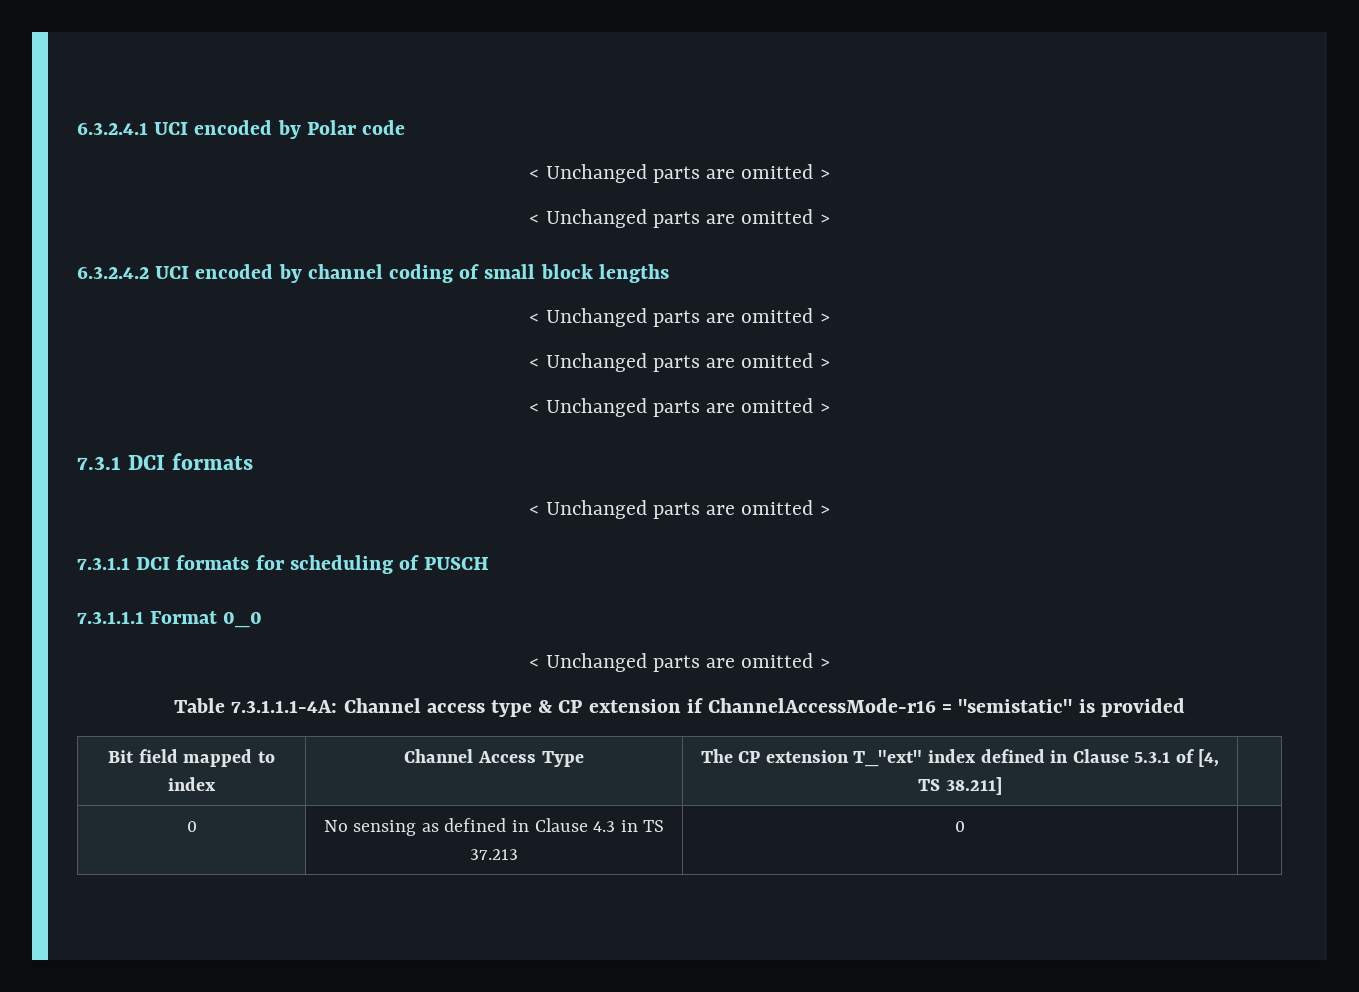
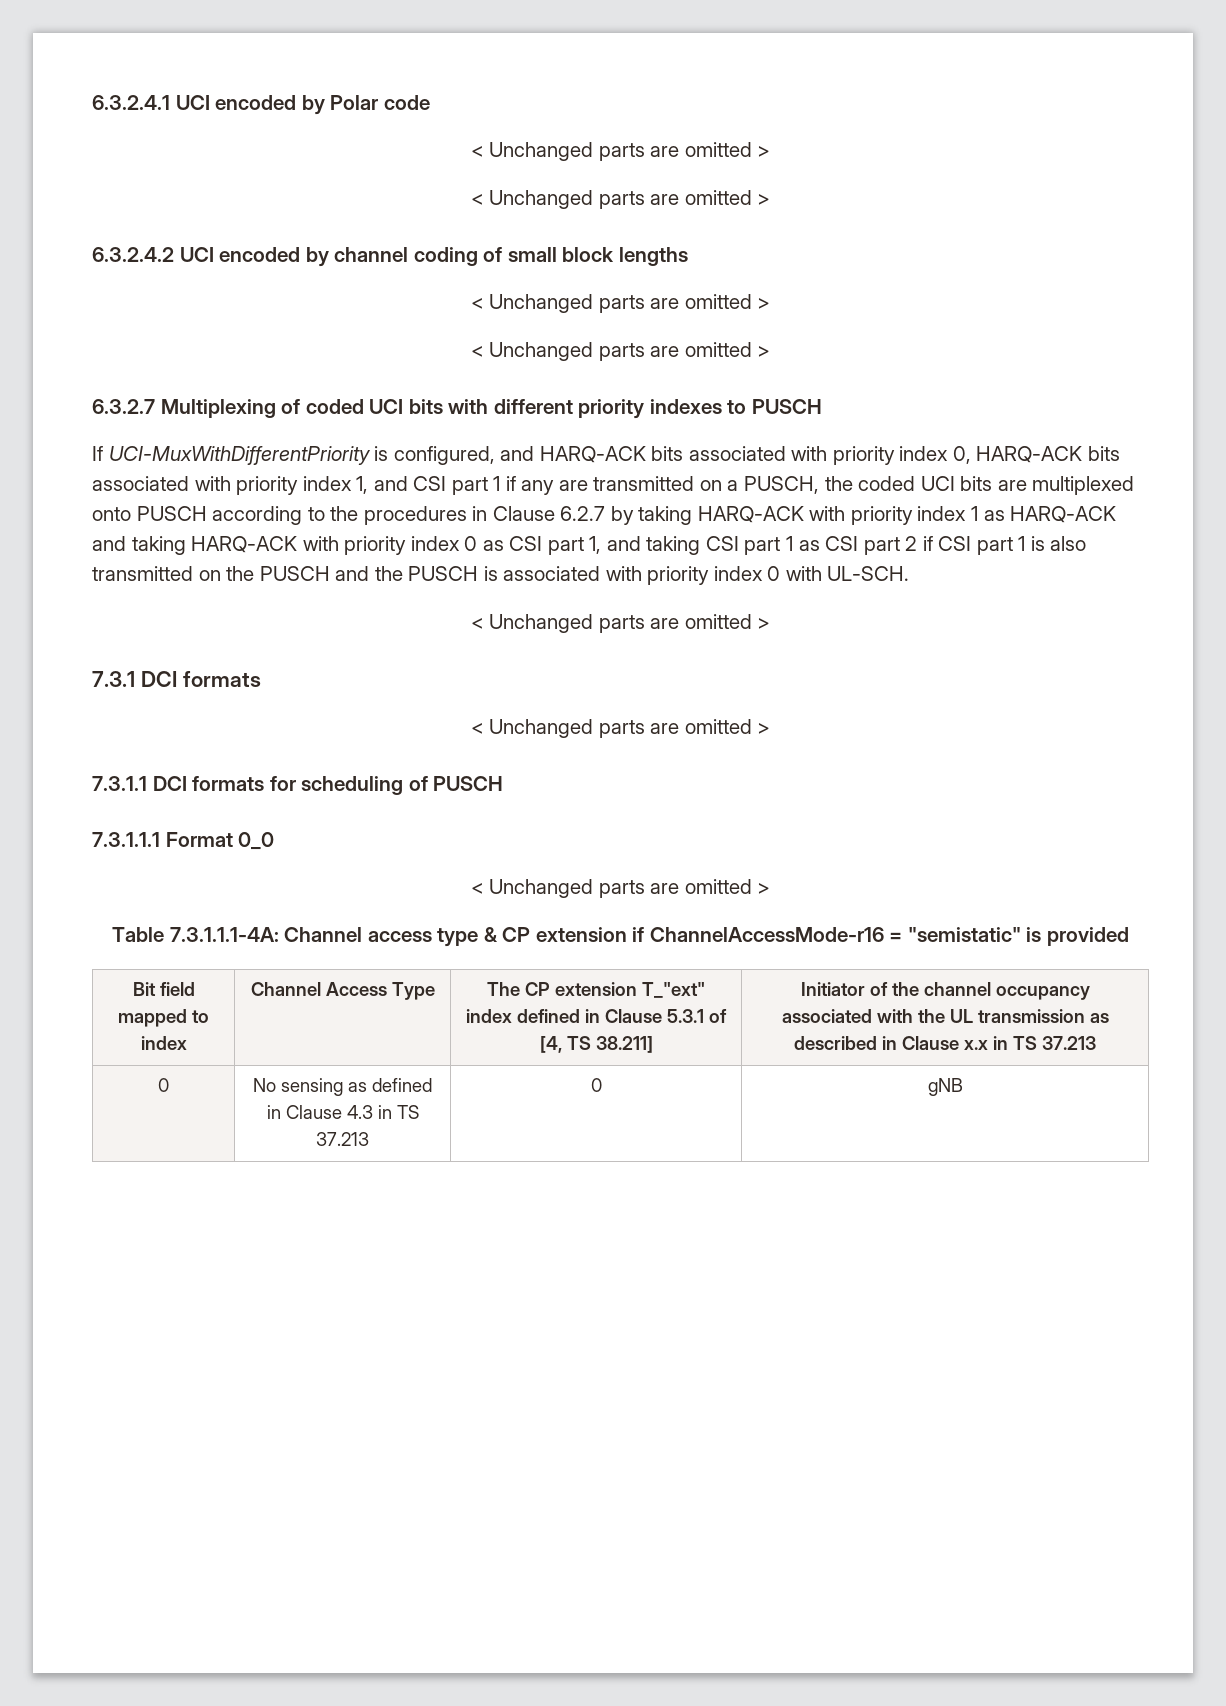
+ 6.3.2.7 Multiplexing of coded UCI bits with different priority indexes to PUSCH
+ If UCI-MuxWithDifferentPriority is configured, and HARQ-ACK bits associated with priority index 0, HARQ-ACK bits associated with priority index 1, and CSI part 1 if any are transmitted on a PUSCH, the coded UCI bits are multiplexed onto PUSCH according to the procedures in Clause 6.2.7 by taking HARQ-ACK with priority index 1 as HARQ-ACK and taking HARQ-ACK with priority index 0 as CSI part 1, and taking CSI part 1 as CSI part 2 if CSI part 1 is also transmitted on the PUSCH and the PUSCH is associated with priority index 0 with UL-SCH.
- Bit field mapped to index | Channel Access Type | The CP extension T_"ext" index defined in Clause 5.3.1 of [4, TS 38.211] |
+ Bit field mapped to index | Channel Access Type | The CP extension T_"ext" index defined in Clause 5.3.1 of [4, TS 38.211] | Initiator of the channel occupancy associated with the UL transmission as described in Clause x.x in TS 37.213
- 0 | No sensing as defined in Clause 4.3 in TS 37.213 | 0 |
+ 0 | No sensing as defined in Clause 4.3 in TS 37.213 | 0 | gNB

